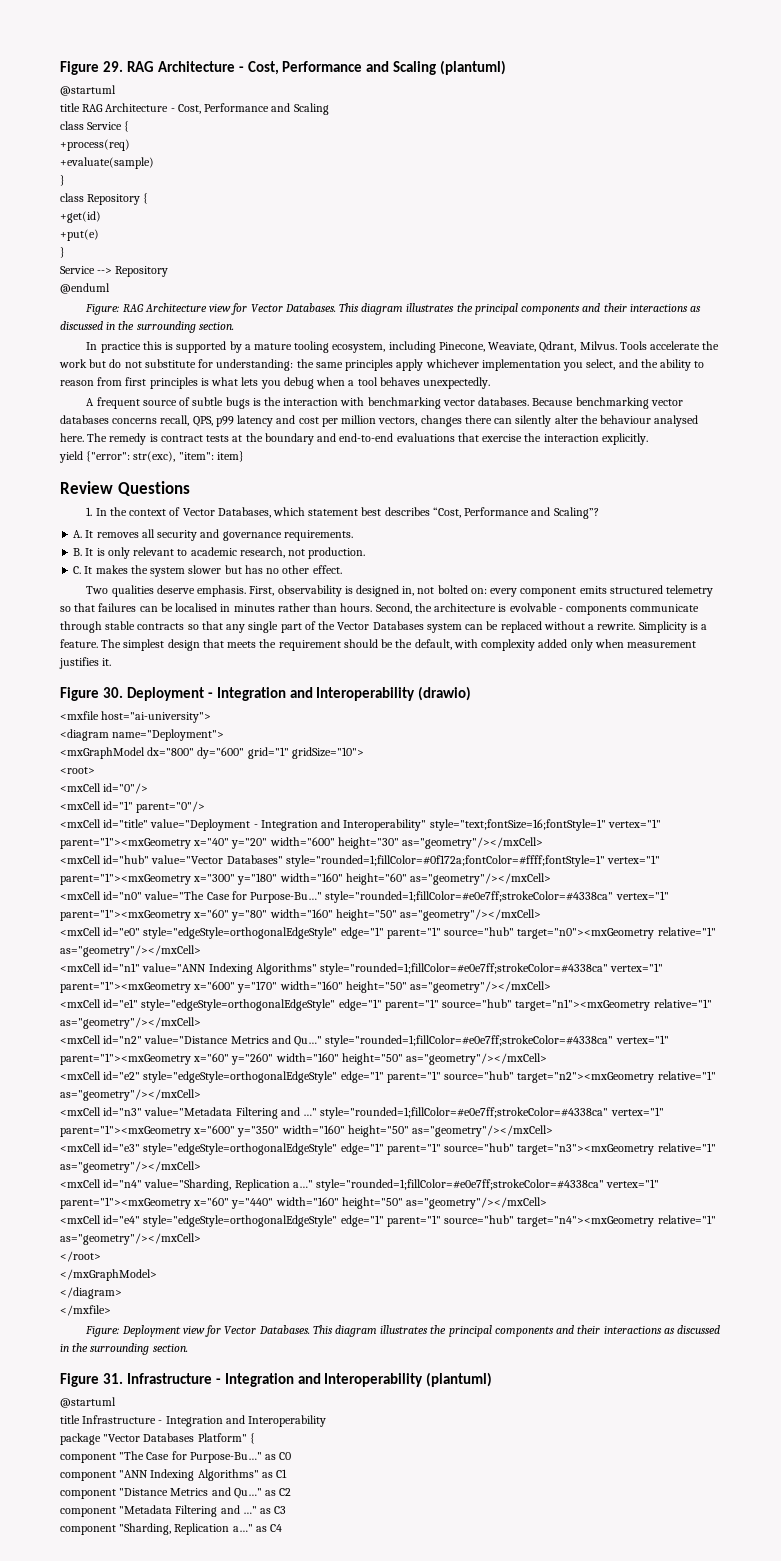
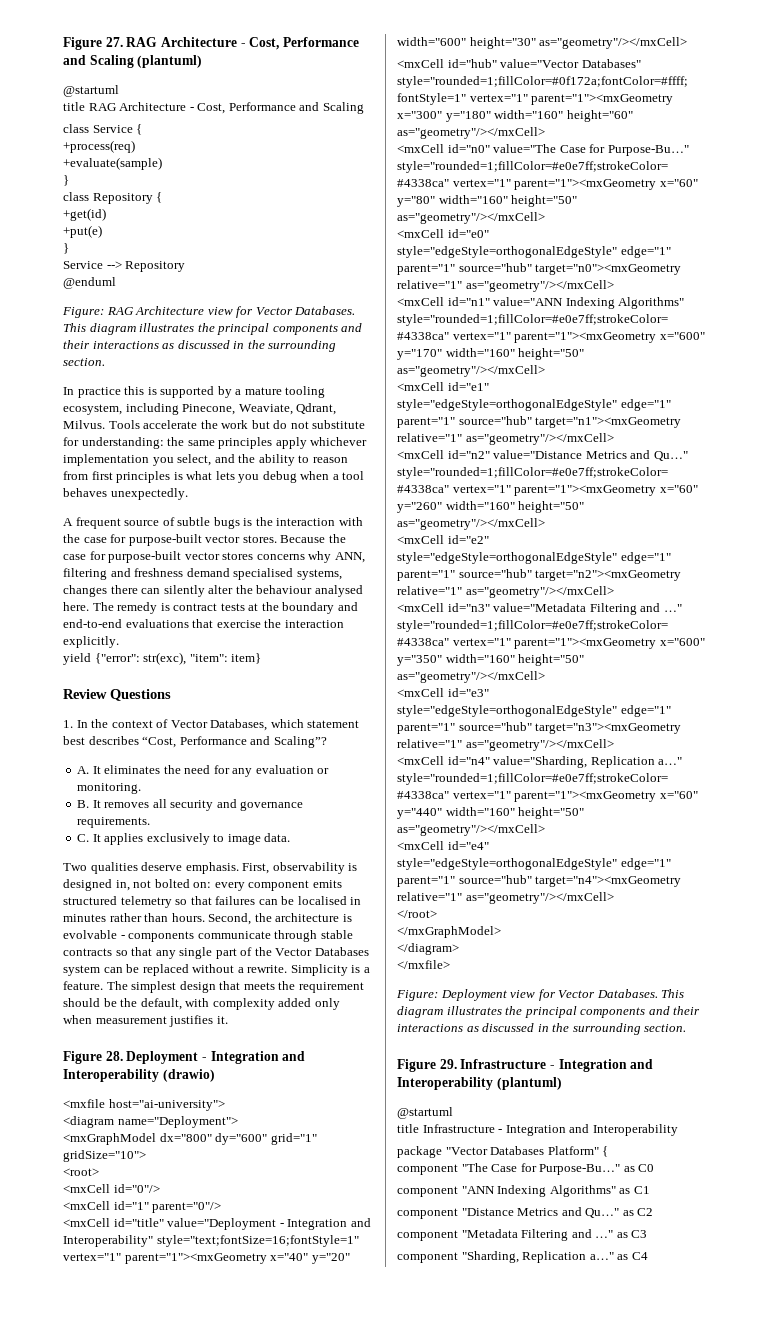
- Figure 29. RAG Architecture - Cost, Performance and Scaling (plantuml)
+ Figure 27. RAG Architecture - Cost, Performance and Scaling (plantuml)
- A frequent source of subtle bugs is the interaction with benchmarking vector databases. Because benchmarking vector databases concerns recall, QPS, p99 latency and cost per million vectors, changes there can silently alter the behaviour analysed here.
+ A frequent source of subtle bugs is the interaction with the case for purpose-built vector stores. Because the case for purpose-built vector stores concerns why ANN, filtering and freshness demand specialised systems, changes there can silently alter the behaviour analysed here.
- A. It removes all security and governance requirements.
+ A. It eliminates the need for any evaluation or monitoring.
+ B. It removes all security and governance requirements.
- B. It is only relevant to academic research, not production.
- C. It makes the system slower but has no other effect.
+ C. It applies exclusively to image data.
- Figure 30. Deployment - Integration and Interoperability (drawio)
+ Figure 28. Deployment - Integration and Interoperability (drawio)
- Figure 31. Infrastructure - Integration and Interoperability (plantuml)
+ Figure 29. Infrastructure - Integration and Interoperability (plantuml)

